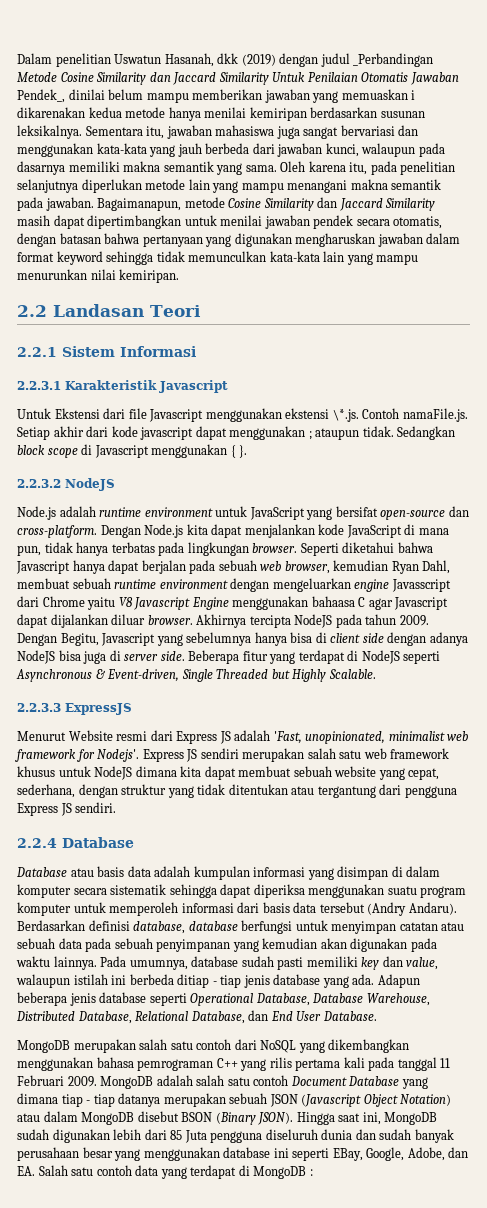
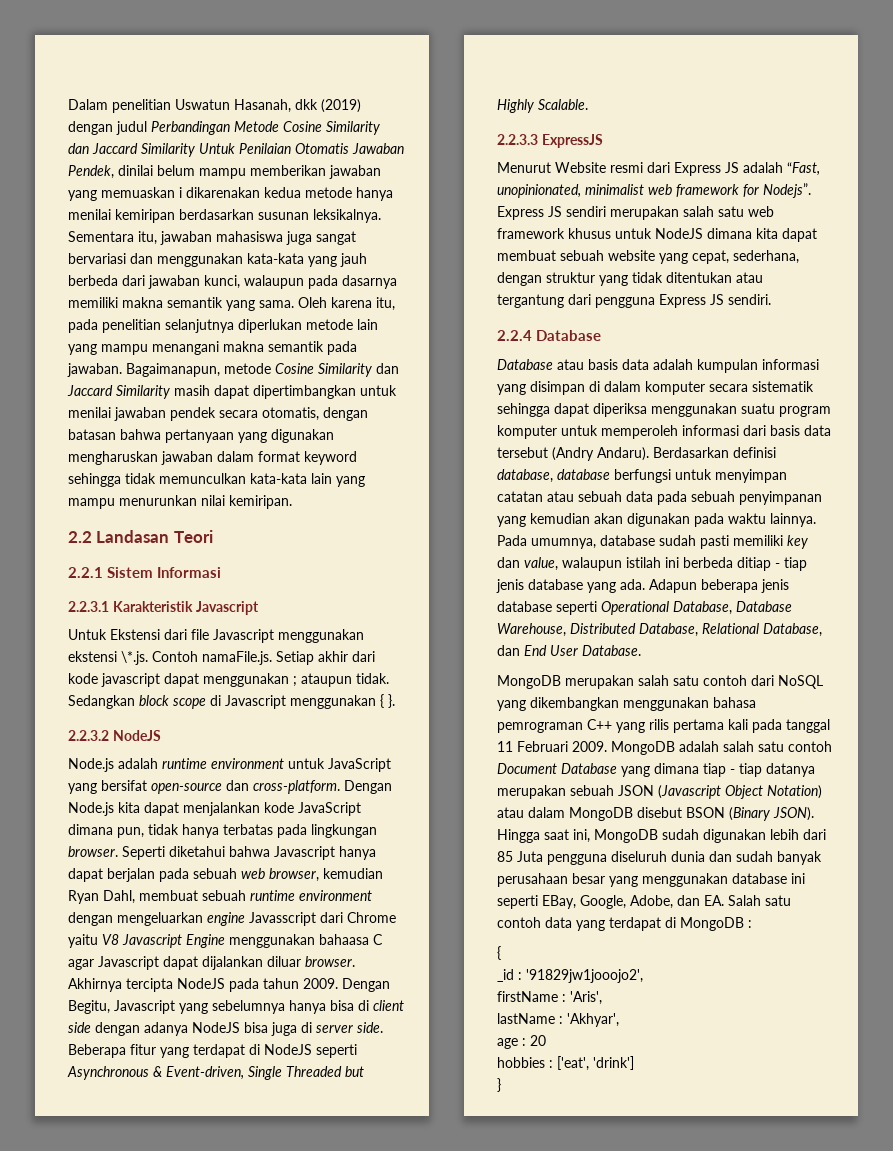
- Dalam penelitian Uswatun Hasanah, dkk (2019) dengan judul _Perbandingan Metode Cosine Similarity dan Jaccard Similarity Untuk Penilaian Otomatis Jawaban Pendek_, dinilai belum mampu memberikan jawaban yang memuaskan i dikarenakan kedua metode hanya menilai kemiripan berdasarkan susunan leksikalnya.
+ Dalam penelitian Uswatun Hasanah, dkk (2019) dengan judul Perbandingan Metode Cosine Similarity dan Jaccard Similarity Untuk Penilaian Otomatis Jawaban Pendek, dinilai belum mampu memberikan jawaban yang memuaskan i dikarenakan kedua metode hanya menilai kemiripan berdasarkan susunan leksikalnya.
- Dengan Node.js kita dapat menjalankan kode JavaScript di mana pun, tidak hanya terbatas pada lingkungan browser.
+ Dengan Node.js kita dapat menjalankan kode JavaScript dimana pun, tidak hanya terbatas pada lingkungan browser.
- Menurut Website resmi dari Express JS adalah 'Fast, unopinionated, minimalist web framework for Nodejs'.
+ Menurut Website resmi dari Express JS adalah “Fast, unopinionated, minimalist web framework for Nodejs”.
  Hingga saat ini, MongoDB sudah digunakan lebih dari 85 Juta pengguna diseluruh dunia dan sudah banyak perusahaan besar yang menggunakan database ini seperti EBay, Google, Adobe, dan EA. Salah satu contoh data yang terdapat di MongoDB :
+ {
+ _id : '91829jw1jooojo2',
+ firstName : 'Aris',
+ lastName : 'Akhyar',
+ age : 20
+ hobbies : ['eat', 'drink']
+ }

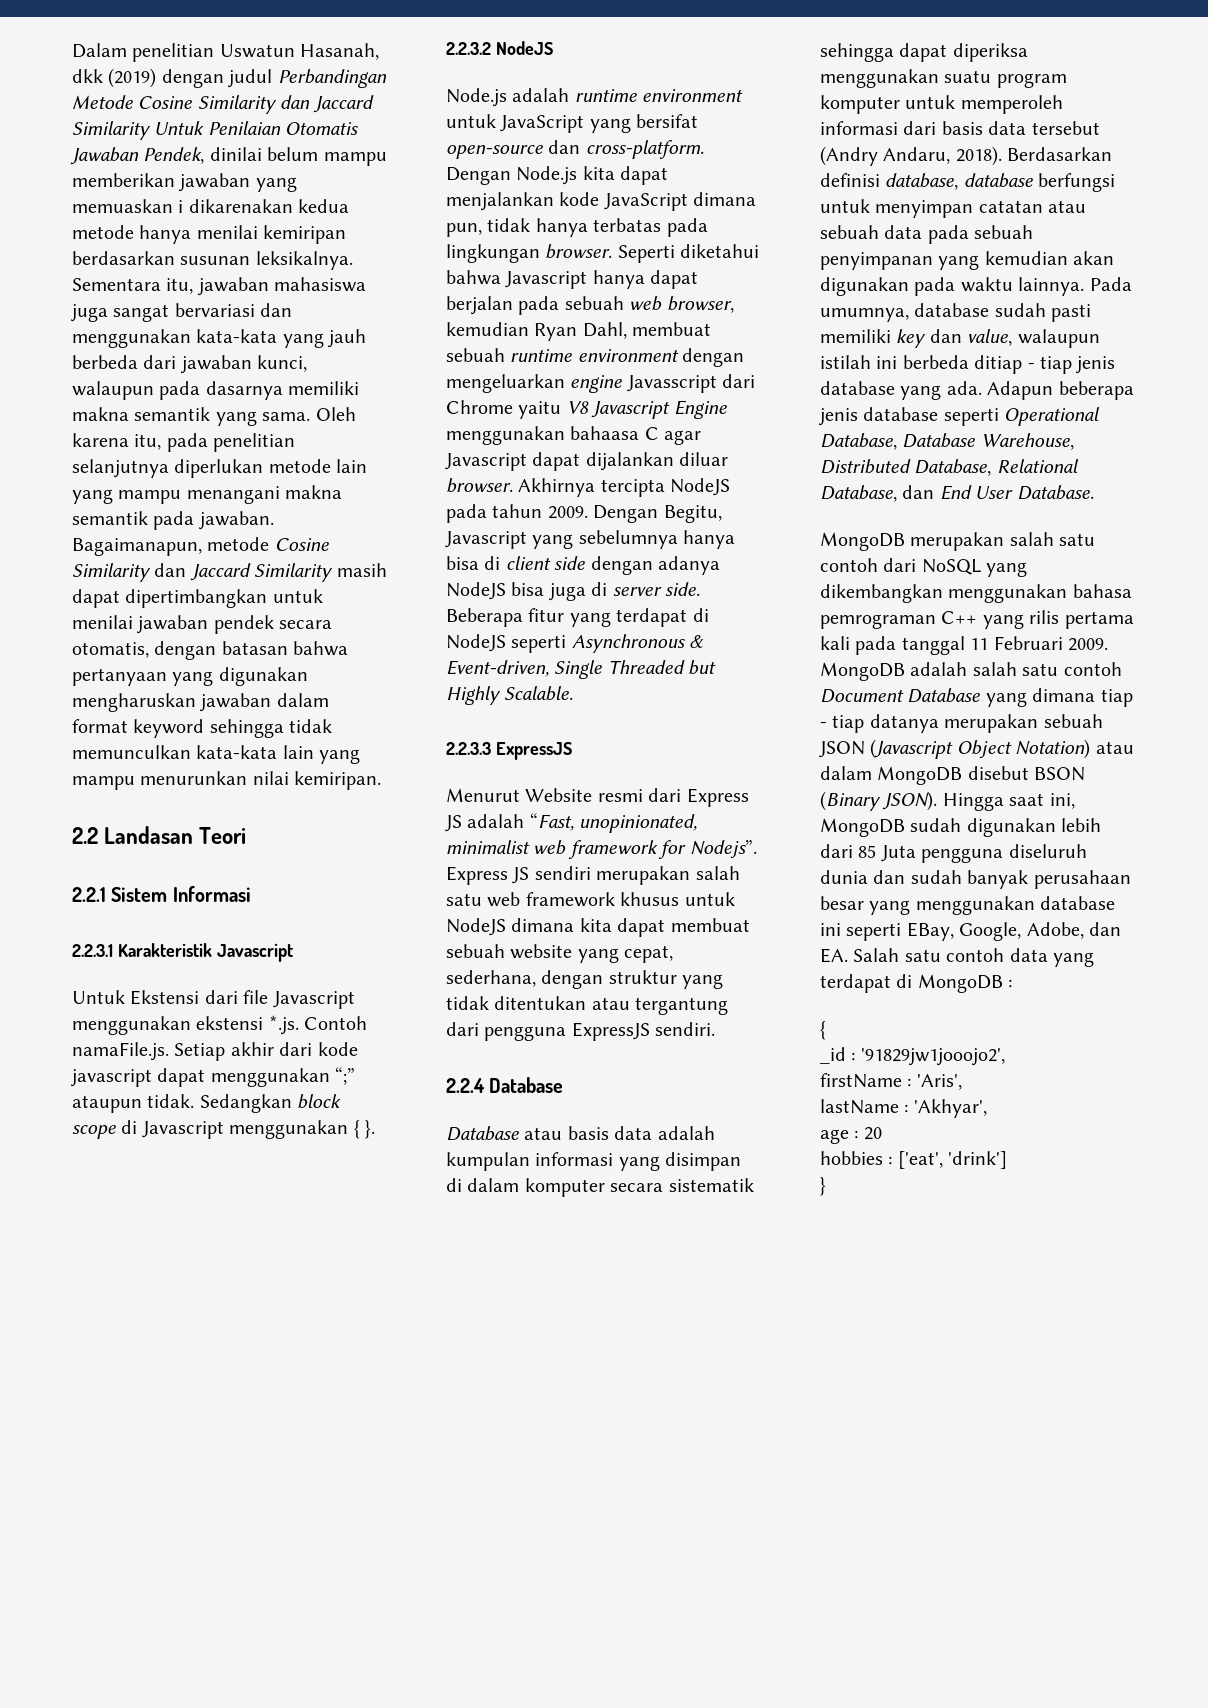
- Untuk Ekstensi dari file Javascript menggunakan ekstensi \*.js. Contoh namaFile.js. Setiap akhir dari kode javascript dapat menggunakan ; ataupun tidak.
+ Untuk Ekstensi dari file Javascript menggunakan ekstensi *.js. Contoh namaFile.js. Setiap akhir dari kode javascript dapat menggunakan “;” ataupun tidak.
- Express JS sendiri merupakan salah satu web framework khusus untuk NodeJS dimana kita dapat membuat sebuah website yang cepat, sederhana, dengan struktur yang tidak ditentukan atau tergantung dari pengguna Express JS sendiri.
+ Express JS sendiri merupakan salah satu web framework khusus untuk NodeJS dimana kita dapat membuat sebuah website yang cepat, sederhana, dengan struktur yang tidak ditentukan atau tergantung dari pengguna ExpressJS sendiri.
- Database atau basis data adalah kumpulan informasi yang disimpan di dalam komputer secara sistematik sehingga dapat diperiksa menggunakan suatu program komputer untuk memperoleh informasi dari basis data tersebut (Andry Andaru).
+ Database atau basis data adalah kumpulan informasi yang disimpan di dalam komputer secara sistematik sehingga dapat diperiksa menggunakan suatu program komputer untuk memperoleh informasi dari basis data tersebut (Andry Andaru, 2018).

